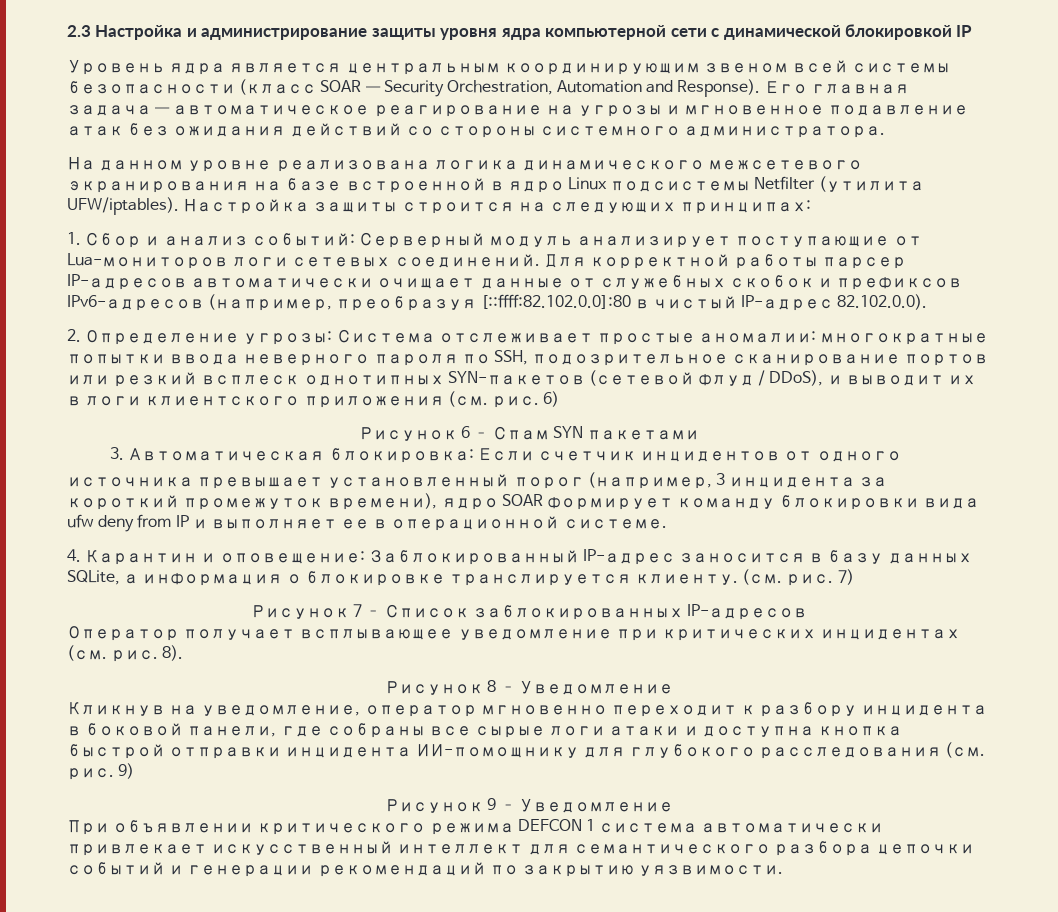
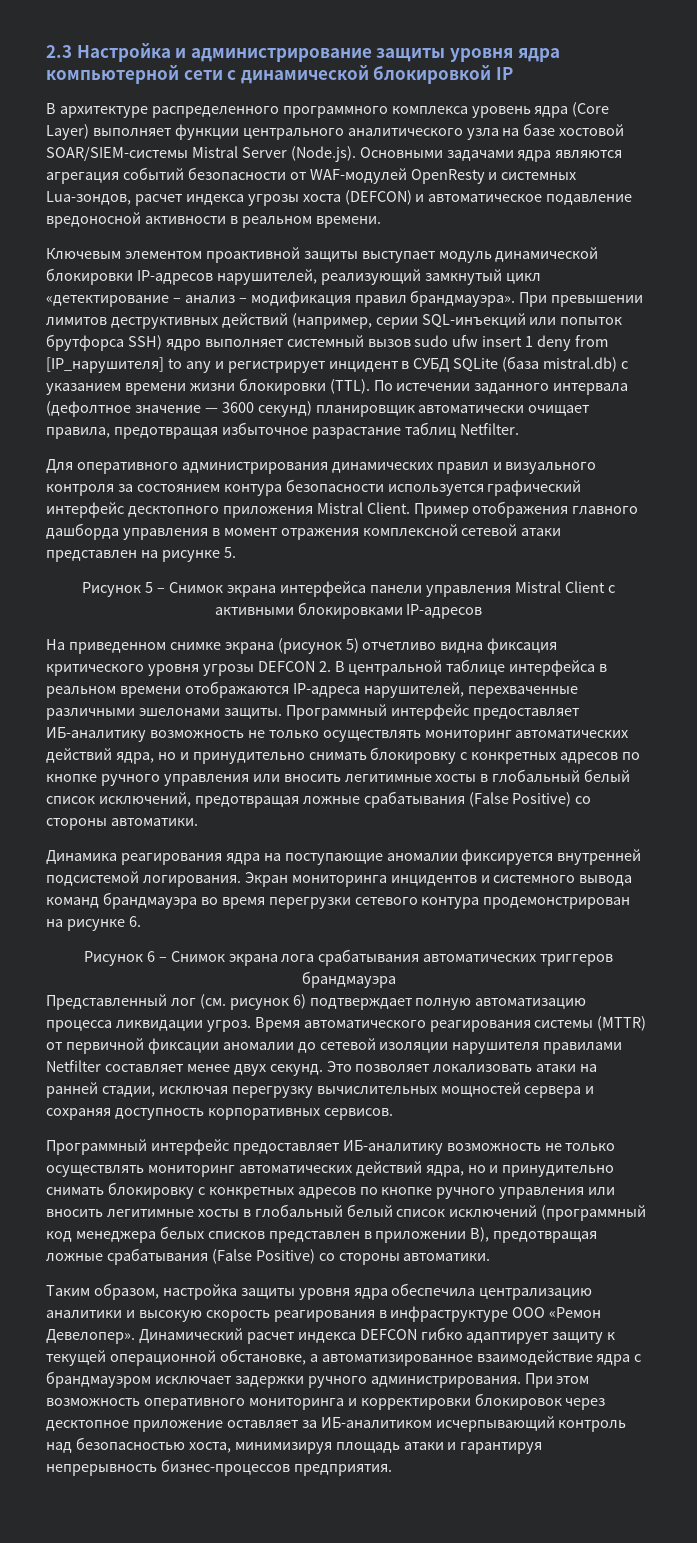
- Уровень ядра является центральным координирующим звеном всей системы безопасности (класс SOAR — Security Orchestration, Automation and Response). Его главная задача — автоматическое реагирование на угрозы и мгновенное подавление атак без ожидания действий со стороны системного администратора.
- На данном уровне реализована логика динамического межсетевого экранирования на базе встроенной в ядро Linux подсистемы Netfilter (утилита UFW/iptables). Настройка защиты строится на следующих принципах:
- 1. Сбор и анализ событий: Серверный модуль анализирует поступающие от Lua-мониторов логи сетевых соединений. Для корректной работы парсер IP-адресов автоматически очищает данные от служебных скобок и префиксов IPv6-адресов (например, преобразуя [::ffff:82.102.0.0]:80 в чистый IP-адрес 82.102.0.0).
- 2. Определение угрозы: Система отслеживает простые аномалии: многократные попытки ввода неверного пароля по SSH, подозрительное сканирование портов или резкий всплеск однотипных SYN-пакетов (сетевой флуд / DDoS), и выводит их в логи клиентского приложения (см. рис. 6)
- Рисунок 6 – Спам SYN пакетами
- 3. Автоматическая блокировка: Если счетчик инцидентов от одного
- источника превышает установленный порог (например, 3 инцидента за короткий промежуток времени), ядро SOAR формирует команду блокировки вида ufw deny from IP и выполняет ее в операционной системе.
- 4. Карантин и оповещение: Заблокированный IP-адрес заносится в базу данных SQLite, а информация о блокировке транслируется клиенту. (см. рис. 7)
- Рисунок 7 – Список заблокированных IP-адресов
- Оператор получает всплывающее уведомление при критических инцидентах (см. рис. 8).
- Рисунок 8 – Уведомление
- Кликнув на уведомление, оператор мгновенно переходит к разбору инцидента в боковой панели, где собраны все сырые логи атаки и доступна кнопка быстрой отправки инцидента ИИ-помощнику для глубокого расследования (см. рис. 9)
- Рисунок 9 – Уведомление
- При объявлении критического режима DEFCON 1 система автоматически привлекает искусственный интеллект для семантического разбора цепочки событий и генерации рекомендаций по закрытию уязвимости.
+ В архитектуре распределенного программного комплекса уровень ядра (Core Layer) выполняет функции центрального аналитического узла на базе хостовой SOAR/SIEM-системы Mistral Server (Node.js). Основными задачами ядра являются агрегация событий безопасности от WAF-модулей OpenResty и системных Lua-зондов, расчет индекса угрозы хоста (DEFCON) и автоматическое подавление вредоносной активности в реальном времени.
+ Ключевым элементом проактивной защиты выступает модуль динамической блокировки IP-адресов нарушителей, реализующий замкнутый цикл «детектирование – анализ – модификация правил брандмауэра». При превышении лимитов деструктивных действий (например, серии SQL-инъекций или попыток брутфорса SSH) ядро выполняет системный вызов sudo ufw insert 1 deny from [IP_нарушителя] to any и регистрирует инцидент в СУБД SQLite (база mistral.db) с указанием времени жизни блокировки (TTL). По истечении заданного интервала (дефолтное значение — 3600 секунд) планировщик автоматически очищает правила, предотвращая избыточное разрастание таблиц Netfilter.
+ Для оперативного администрирования динамических правил и визуального контроля за состоянием контура безопасности используется графический интерфейс десктопного приложения Mistral Client. Пример отображения главного дашборда управления в момент отражения комплексной сетевой атаки представлен на рисунке 5.
+ Рисунок 5 – Снимок экрана интерфейса панели управления Mistral Client с активными блокировками IP-адресов
+ На приведенном снимке экрана (рисунок 5) отчетливо видна фиксация критического уровня угрозы DEFCON 2. В центральной таблице интерфейса в реальном времени отображаются IP-адреса нарушителей, перехваченные различными эшелонами защиты. Программный интерфейс предоставляет ИБ-аналитику возможность не только осуществлять мониторинг автоматических действий ядра, но и принудительно снимать блокировку с конкретных адресов по кнопке ручного управления или вносить легитимные хосты в глобальный белый список исключений, предотвращая ложные срабатывания (False Positive) со стороны автоматики.
+ Динамика реагирования ядра на поступающие аномалии фиксируется внутренней подсистемой логирования. Экран мониторинга инцидентов и системного вывода команд брандмауэра во время перегрузки сетевого контура продемонстрирован на рисунке 6.
+ Рисунок 6 – Снимок экрана лога срабатывания автоматических триггеров брандмауэра
+ Представленный лог (см. рисунок 6) подтверждает полную автоматизацию процесса ликвидации угроз. Время автоматического реагирования системы (MTTR) от первичной фиксации аномалии до сетевой изоляции нарушителя правилами Netfilter составляет менее двух секунд. Это позволяет локализовать атаки на ранней стадии, исключая перегрузку вычислительных мощностей сервера и сохраняя доступность корпоративных сервисов.
+ Программный интерфейс предоставляет ИБ-аналитику возможность не только осуществлять мониторинг автоматических действий ядра, но и принудительно снимать блокировку с конкретных адресов по кнопке ручного управления или вносить легитимные хосты в глобальный белый список исключений (программный код менеджера белых списков представлен в приложении В), предотвращая ложные срабатывания (False Positive) со стороны автоматики.
+ Таким образом, настройка защиты уровня ядра обеспечила централизацию аналитики и высокую скорость реагирования в инфраструктуре ООО «Ремон Девелопер». Динамический расчет индекса DEFCON гибко адаптирует защиту к текущей операционной обстановке, а автоматизированное взаимодействие ядра с брандмауэром исключает задержки ручного администрирования. При этом возможность оперативного мониторинга и корректировки блокировок через десктопное приложение оставляет за ИБ-аналитиком исчерпывающий контроль над безопасностью хоста, минимизируя площадь атаки и гарантируя непрерывность бизнес-процессов предприятия.

